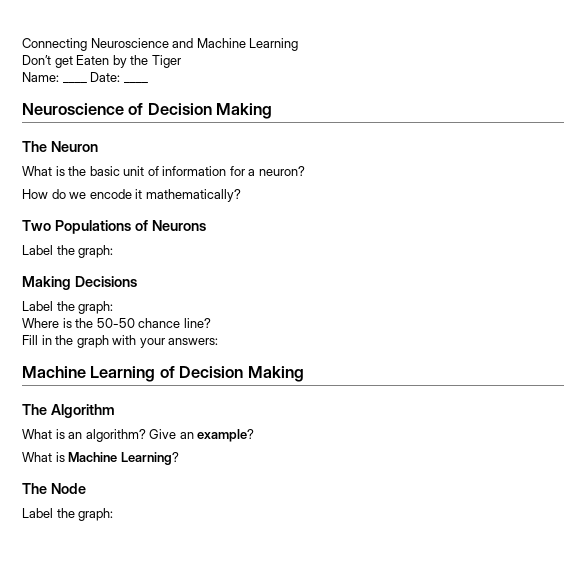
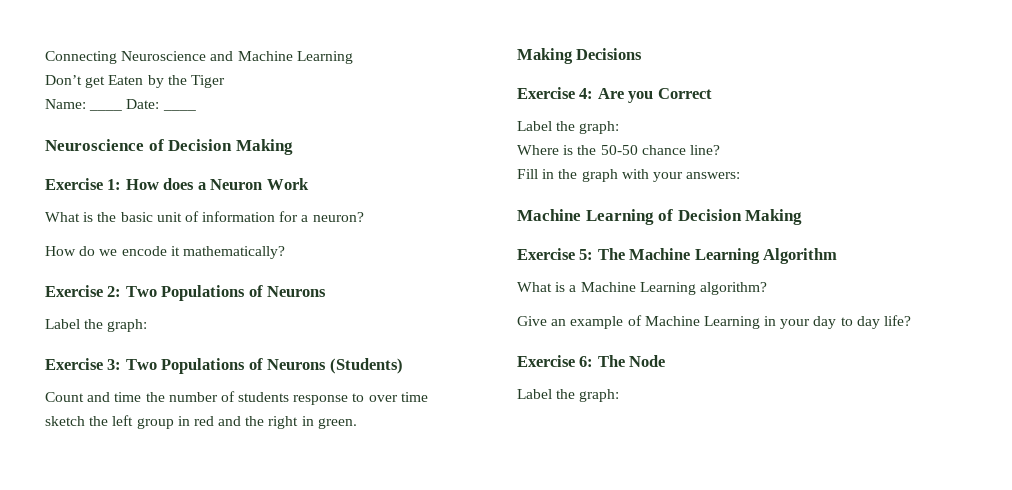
- The Neuron
+ Exercise 1: How does a Neuron Work
- Two Populations of Neurons
+ Exercise 2: Two Populations of Neurons
+ Exercise 3: Two Populations of Neurons (Students)
+ Count and time the number of students response to over time sketch the left group in red and the right in green.
  Making Decisions
+ Exercise 4: Are you Correct
- The Algorithm
+ Exercise 5: The Machine Learning Algorithm
- What is an algorithm? Give an example?
- What is Machine Learning?
- The Node
+ What is a Machine Learning algorithm?
+ Give an example of Machine Learning in your day to day life?
+ Exercise 6: The Node

